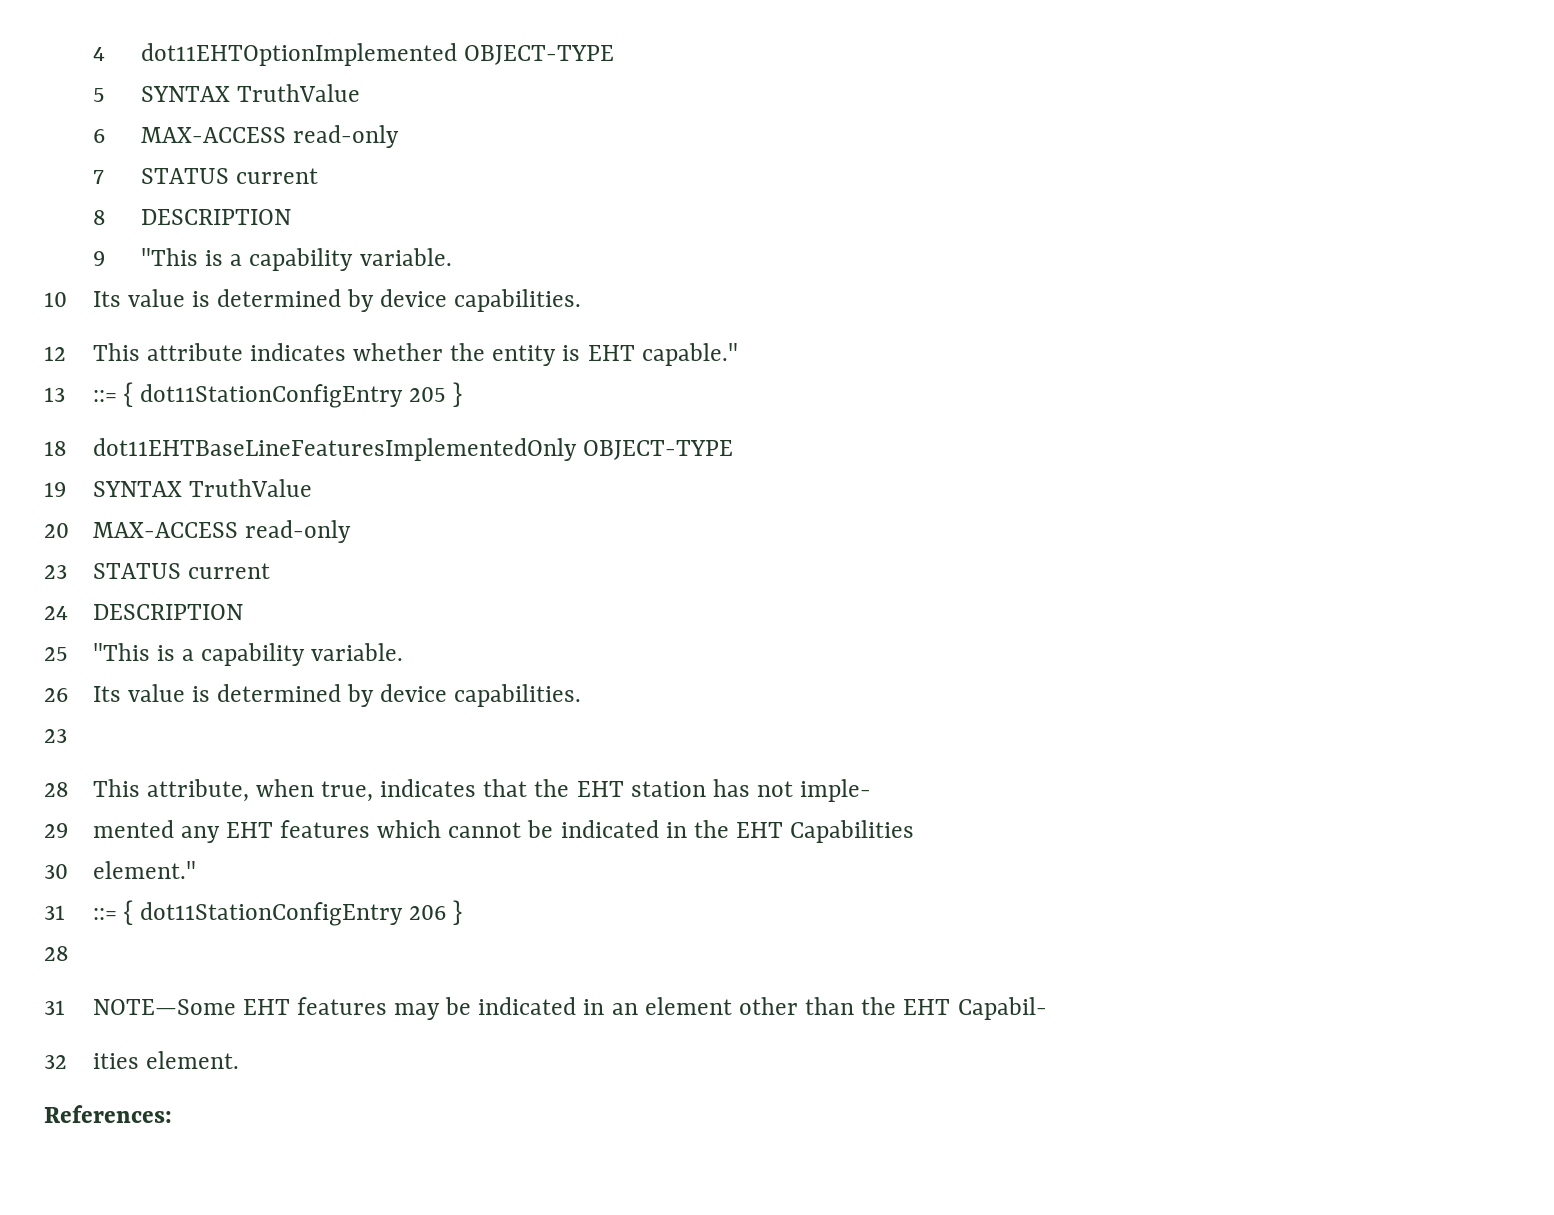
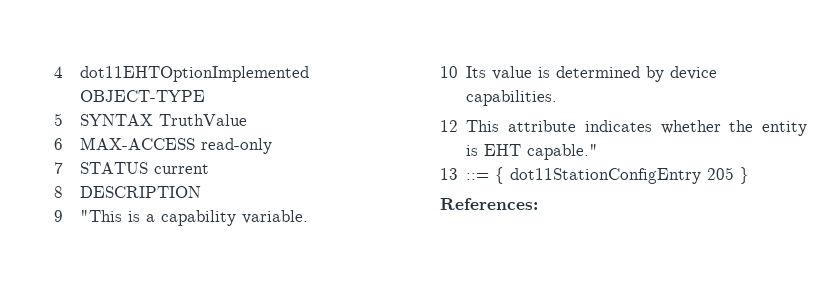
- 18 dot11EHTBaseLineFeaturesImplementedOnly OBJECT-TYPE
- 19 SYNTAX TruthValue
- 20 MAX-ACCESS read-only
- 23 STATUS current
- 24 DESCRIPTION
- 25 "This is a capability variable.
- 26 Its value is determined by device capabilities.
- 23
- 28 This attribute, when true, indicates that the EHT station has not imple-
- 29 mented any EHT features which cannot be indicated in the EHT Capabilities
- 30 element."
- 31 ::= { dot11StationConfigEntry 206 }
- 28
- 31 NOTE—Some EHT features may be indicated in an element other than the EHT Capabil-
- 32 ities element.

